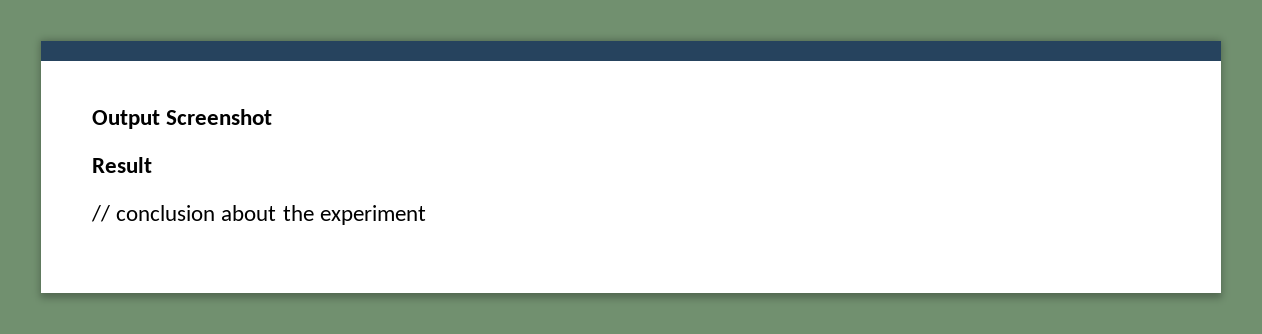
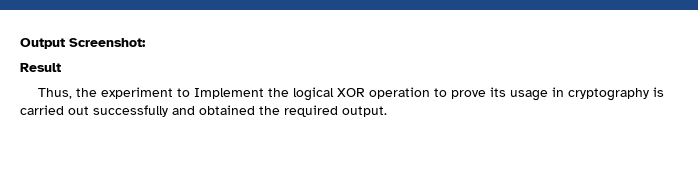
- Output Screenshot
+ Output Screenshot:
- // conclusion about the experiment
+ Thus, the experiment to Implement the logical XOR operation to prove its usage in cryptography is carried out successfully and obtained the required output.

